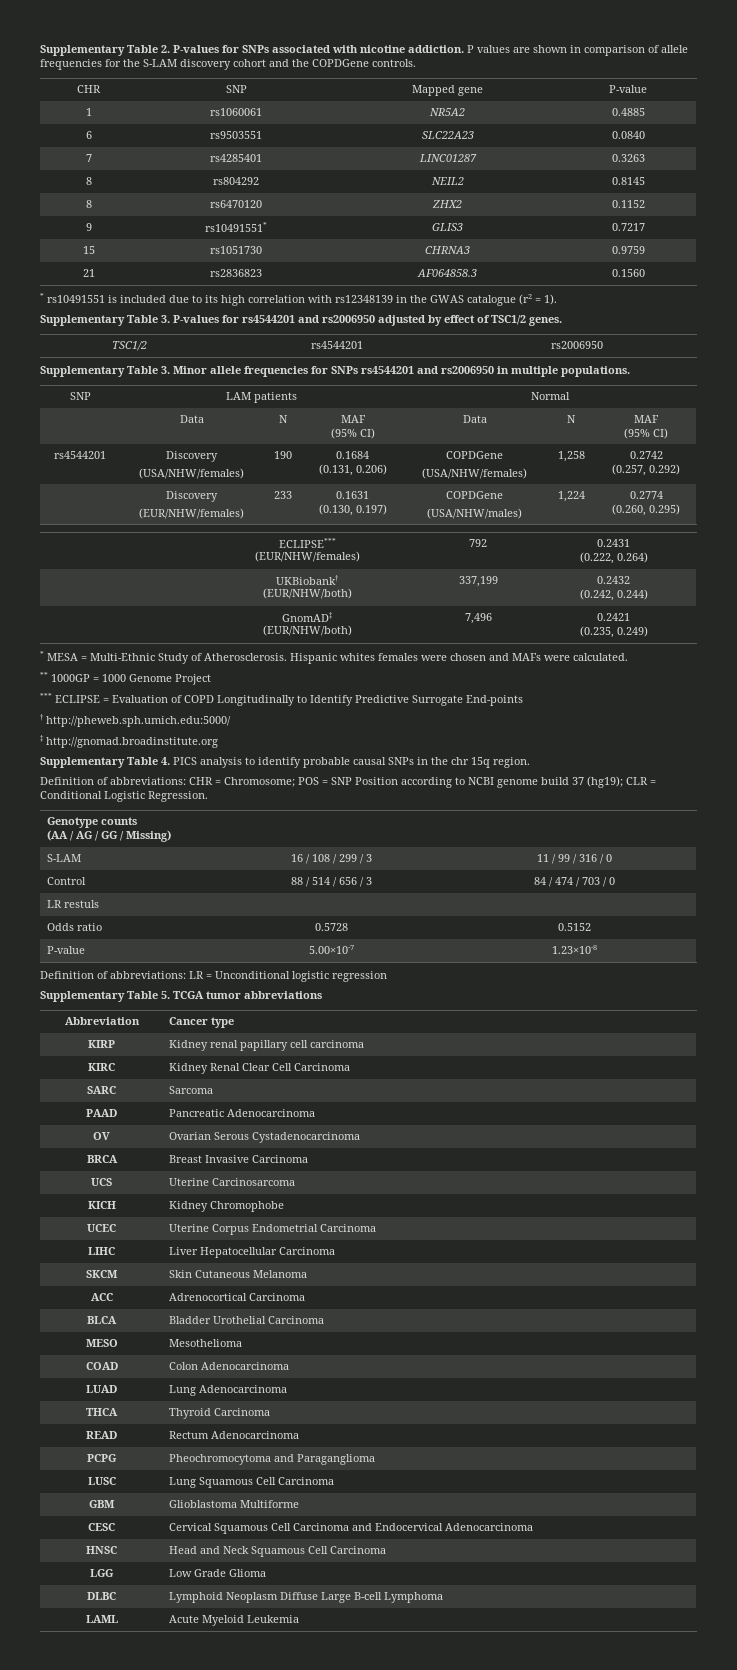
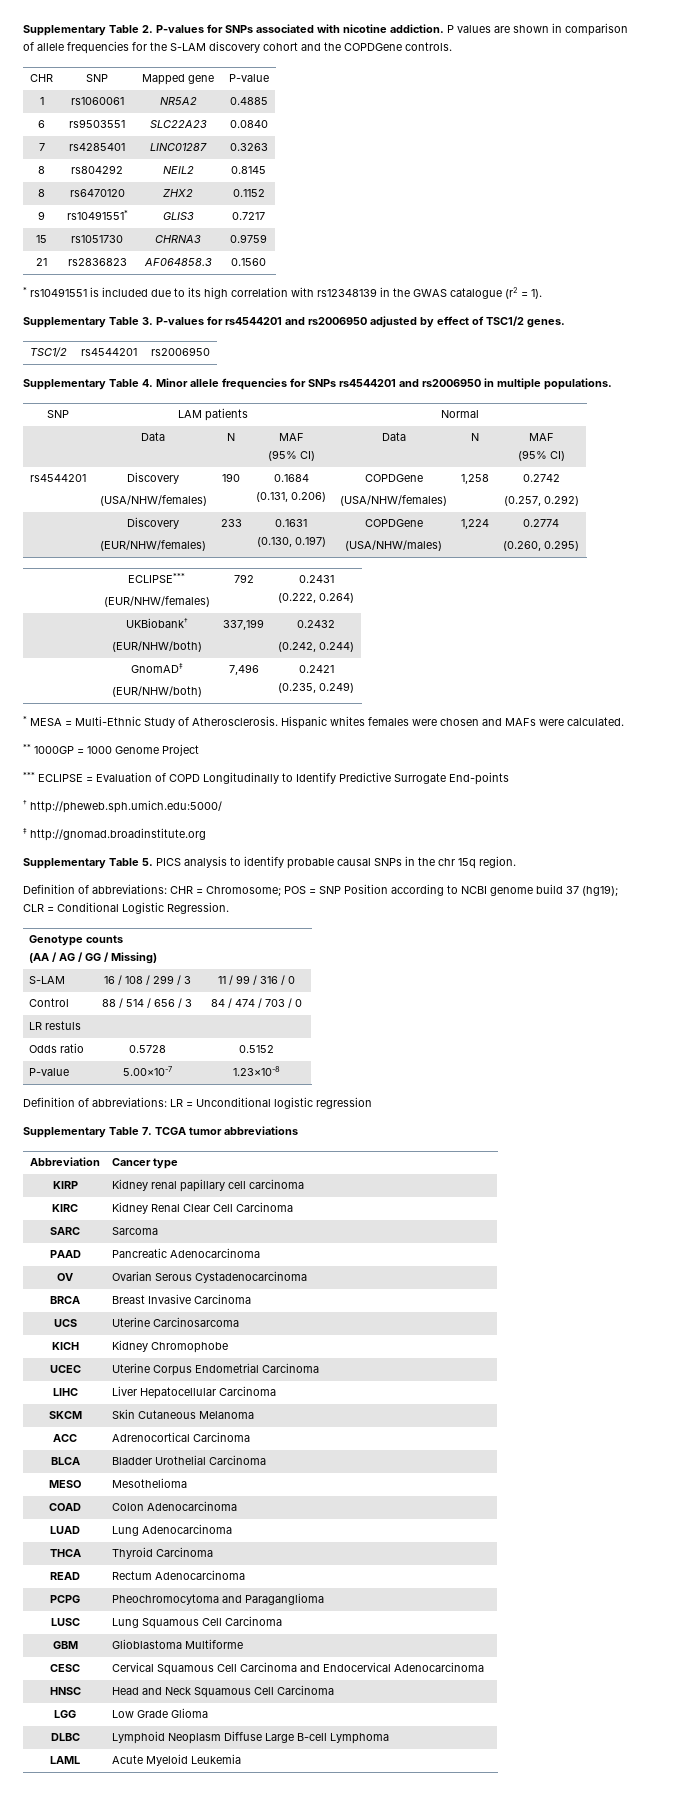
- Supplementary Table 3. Minor allele frequencies for SNPs rs4544201 and rs2006950 in multiple populations.
+ Supplementary Table 4. Minor allele frequencies for SNPs rs4544201 and rs2006950 in multiple populations.
- Supplementary Table 4. PICS analysis to identify probable causal SNPs in the chr 15q region.
+ Supplementary Table 5. PICS analysis to identify probable causal SNPs in the chr 15q region.
- Supplementary Table 5. TCGA tumor abbreviations
+ Supplementary Table 7. TCGA tumor abbreviations

